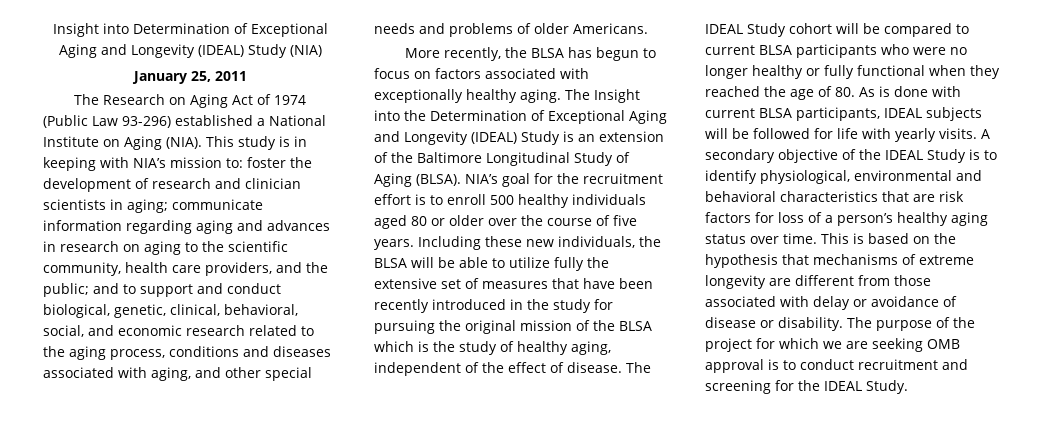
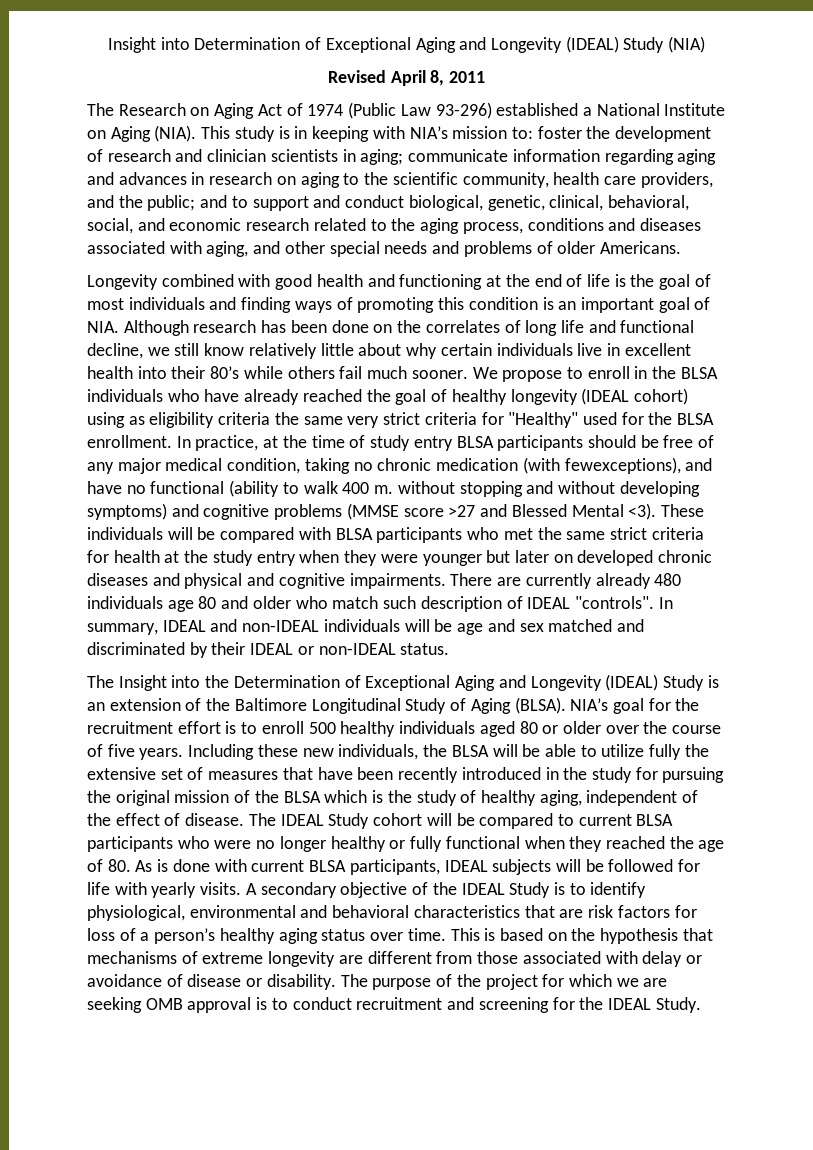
- January 25, 2011
+ Revised April 8, 2011
- More recently, the BLSA has begun to focus on factors associated with exceptionally healthy aging. The Insight into the Determination of Exceptional Aging and Longevity (IDEAL) Study is an extension of the Baltimore Longitudinal Study of Aging (BLSA).
+ Longevity combined with good health and functioning at the end of life is the goal of most individuals and finding ways of promoting this condition is an important goal of NIA. Although research has been done on the correlates of long life and functional decline, we still know relatively little about why certain individuals live in excellent health into their 80’s while others fail much sooner. We propose to enroll in the BLSA individuals who have already reached the goal of healthy longevity (IDEAL cohort) using as eligibility criteria the same very strict criteria for "Healthy" used for the BLSA enrollment. In practice, at the time of study entry BLSA participants should be free of any major medical condition, taking no chronic medication (with fewexceptions), and have no functional (ability to walk 400 m. without stopping and without developing symptoms) and cognitive problems (MMSE score >27 and Blessed Mental <3). These individuals will be compared with BLSA participants who met the same strict criteria for health at the study entry when they were younger but later on developed chronic diseases and physical and cognitive impairments. There are currently already 480 individuals age 80 and older who match such description of IDEAL "controls". In summary, IDEAL and non-IDEAL individuals will be age and sex matched and discriminated by their IDEAL or non-IDEAL status.
+ The Insight into the Determination of Exceptional Aging and Longevity (IDEAL) Study is an extension of the Baltimore Longitudinal Study of Aging (BLSA).

